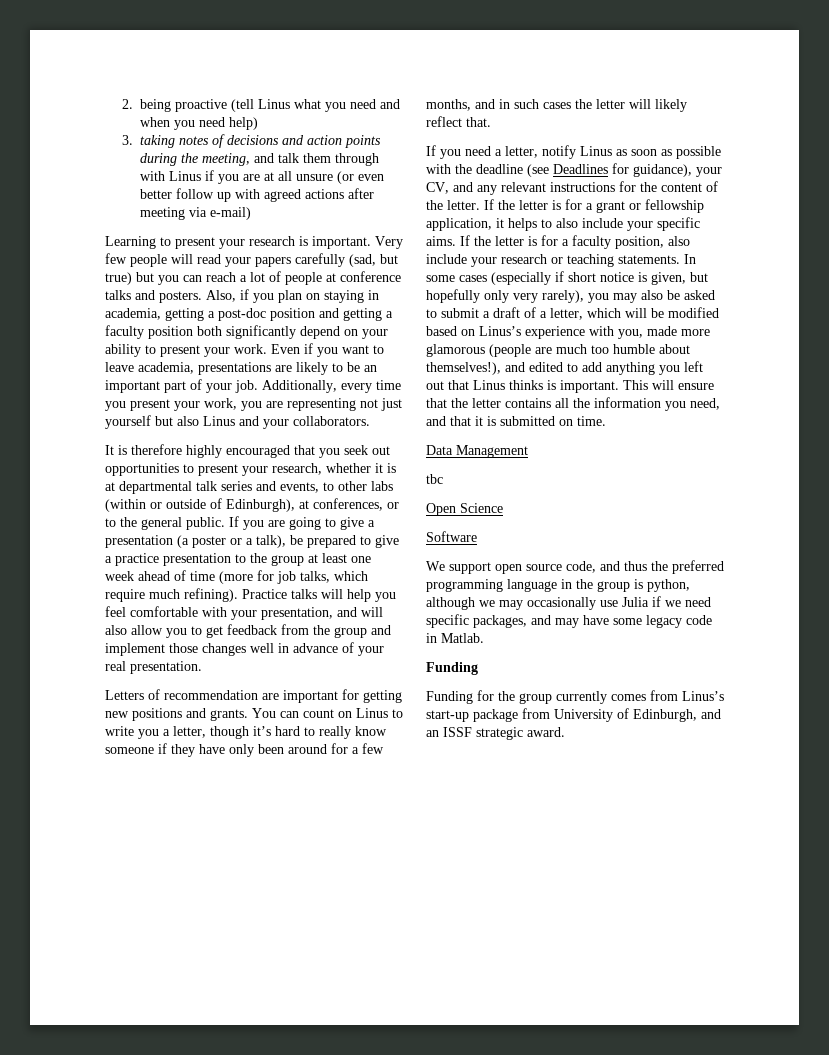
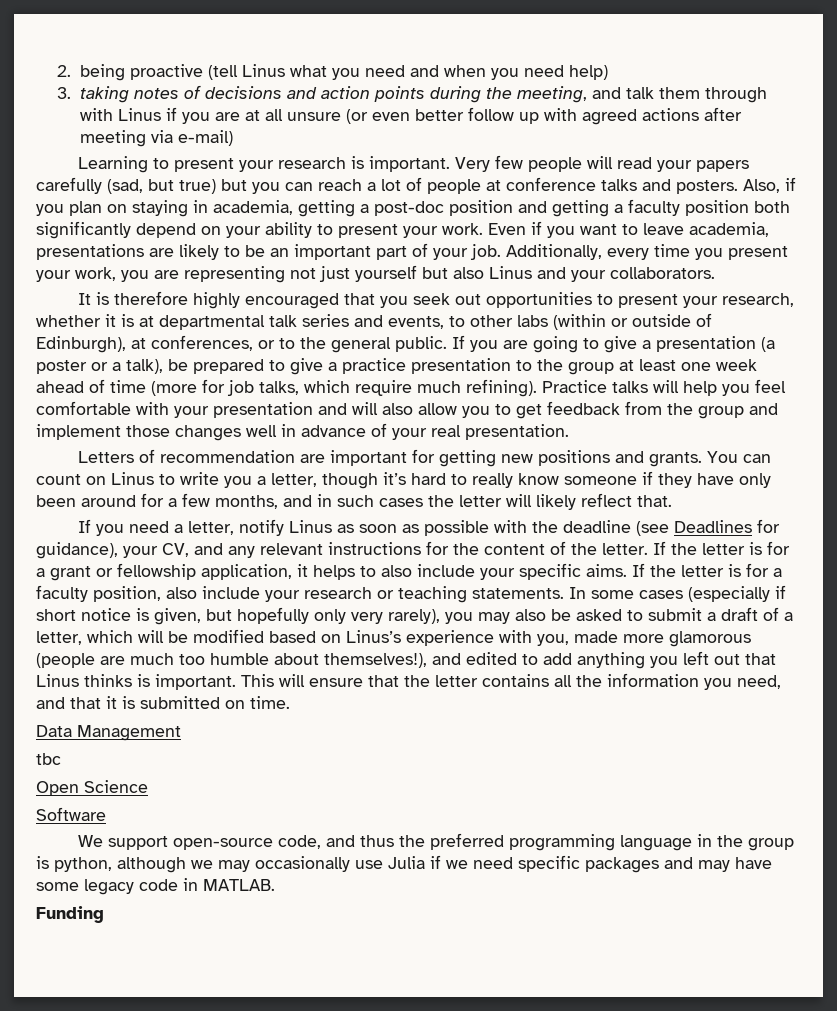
- Practice talks will help you feel comfortable with your presentation, and will also allow you to get feedback from the group and implement those changes well in advance of your real presentation.
+ Practice talks will help you feel comfortable with your presentation and will also allow you to get feedback from the group and implement those changes well in advance of your real presentation.
- We support open source code, and thus the preferred programming language in the group is python, although we may occasionally use Julia if we need specific packages, and may have some legacy code in Matlab.
+ We support open-source code, and thus the preferred programming language in the group is python, although we may occasionally use Julia if we need specific packages and may have some legacy code in MATLAB.
  Funding
- Funding for the group currently comes from Linus’s start-up package from University of Edinburgh, and an ISSF strategic award.

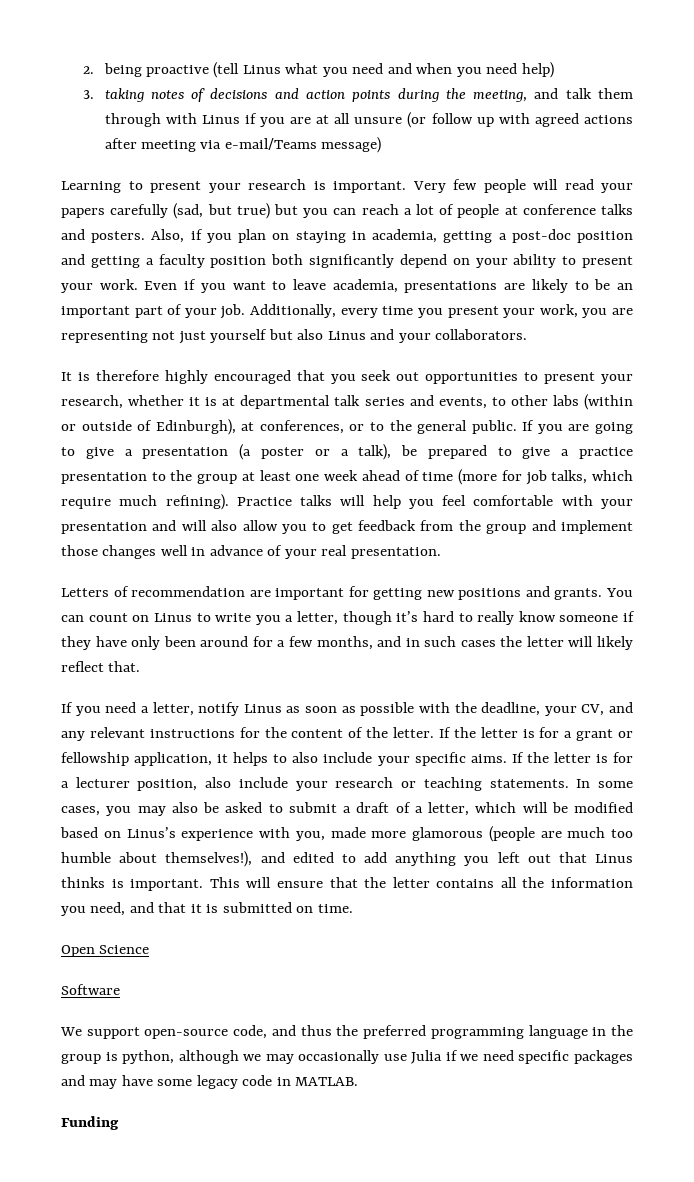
- 3. taking notes of decisions and action points during the meeting, and talk them through with Linus if you are at all unsure (or even better follow up with agreed actions after meeting via e-mail)
+ 3. taking notes of decisions and action points during the meeting, and talk them through with Linus if you are at all unsure (or follow up with agreed actions after meeting via e-mail/Teams message)
- If you need a letter, notify Linus as soon as possible with the deadline (see Deadlines for guidance), your CV, and any relevant instructions for the content of the letter.
+ If you need a letter, notify Linus as soon as possible with the deadline, your CV, and any relevant instructions for the content of the letter.
- If the letter is for a faculty position, also include your research or teaching statements.
+ If the letter is for a lecturer position, also include your research or teaching statements.
- In some cases (especially if short notice is given, but hopefully only very rarely), you may also be asked to submit a draft of a letter, which will be modified based on Linus’s experience with you, made more glamorous (people are much too humble about themselves!), and edited to add anything you left out that Linus thinks is important.
+ In some cases, you may also be asked to submit a draft of a letter, which will be modified based on Linus’s experience with you, made more glamorous (people are much too humble about themselves!), and edited to add anything you left out that Linus thinks is important.
- Data Management
- tbc

